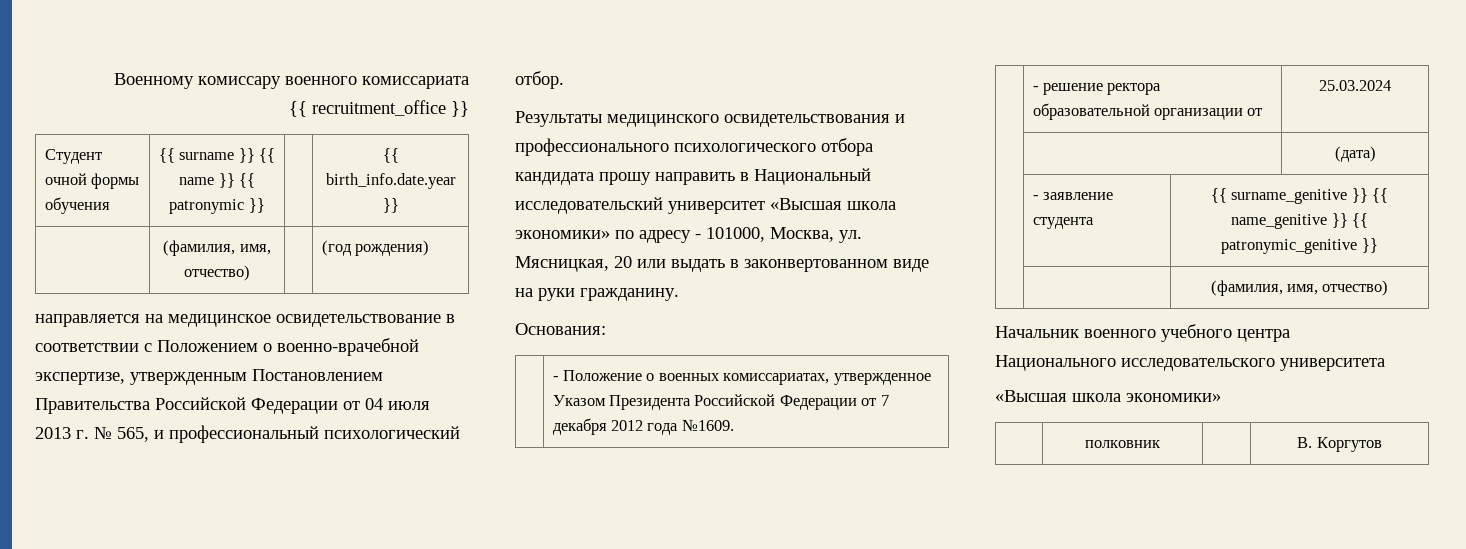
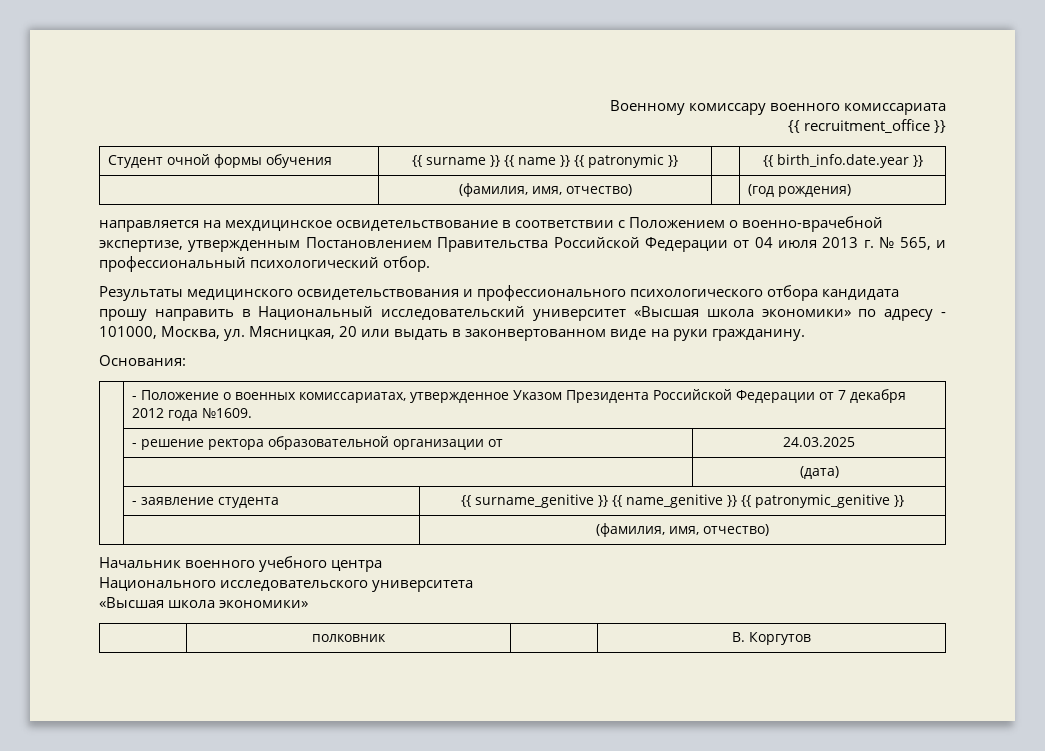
- направляется на медицинское освидетельствование в соответствии с Положением о военно-врачебной экспертизе, утвержденным Постановлением Правительства Российской Федерации от 04 июля 2013 г. № 565, и профессиональный психологический отбор.
+ направляется на меxдицинское освидетельствование в соответствии с Положением о военно-врачебной экспертизе, утвержденным Постановлением Правительства Российской Федерации от 04 июля 2013 г. № 565, и профессиональный психологический отбор.
- | - решение ректора образовательной организации от | 25.03.2024
+ | - решение ректора образовательной организации от | 24.03.2025

